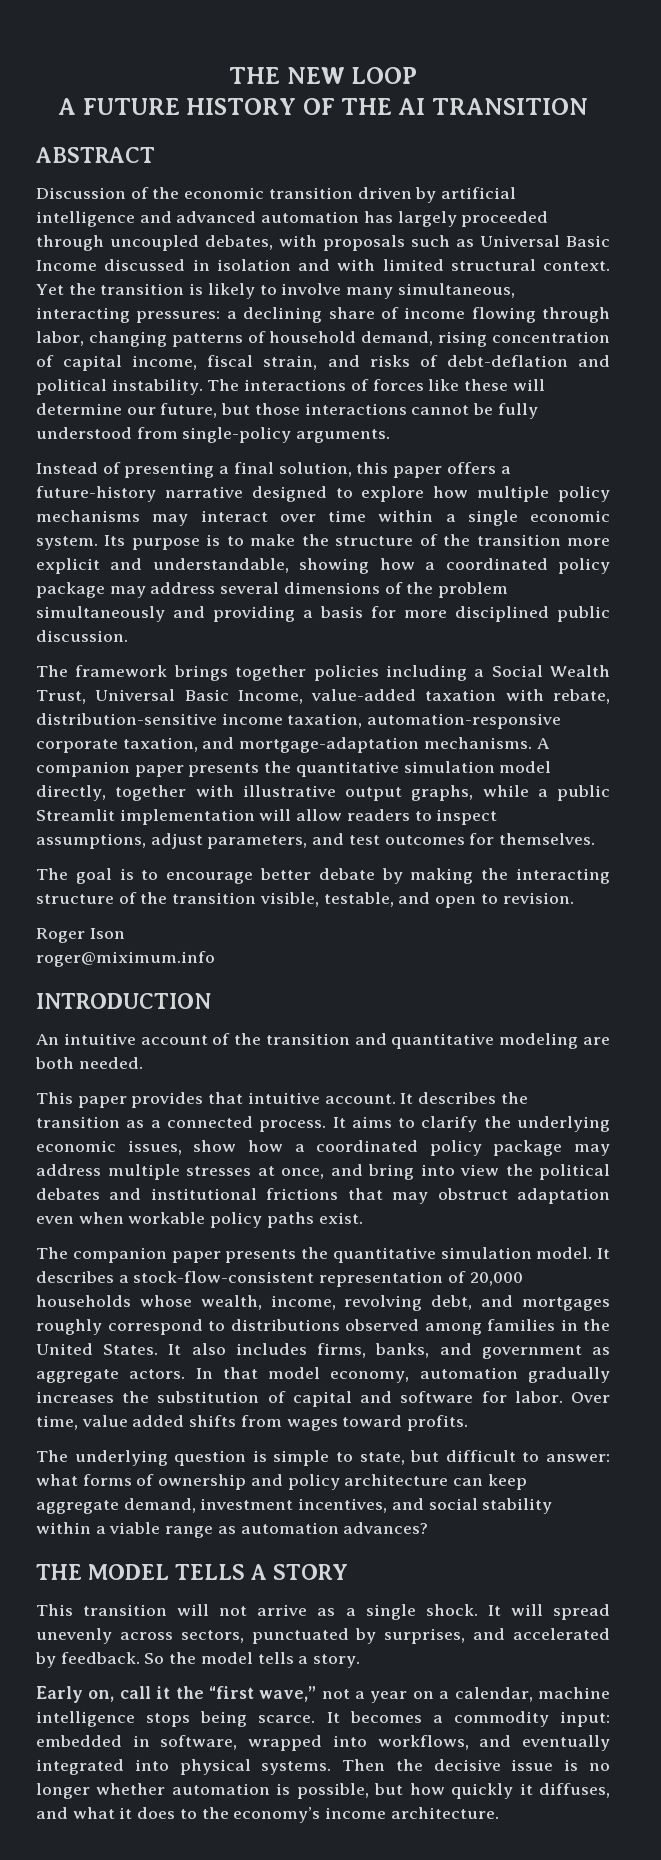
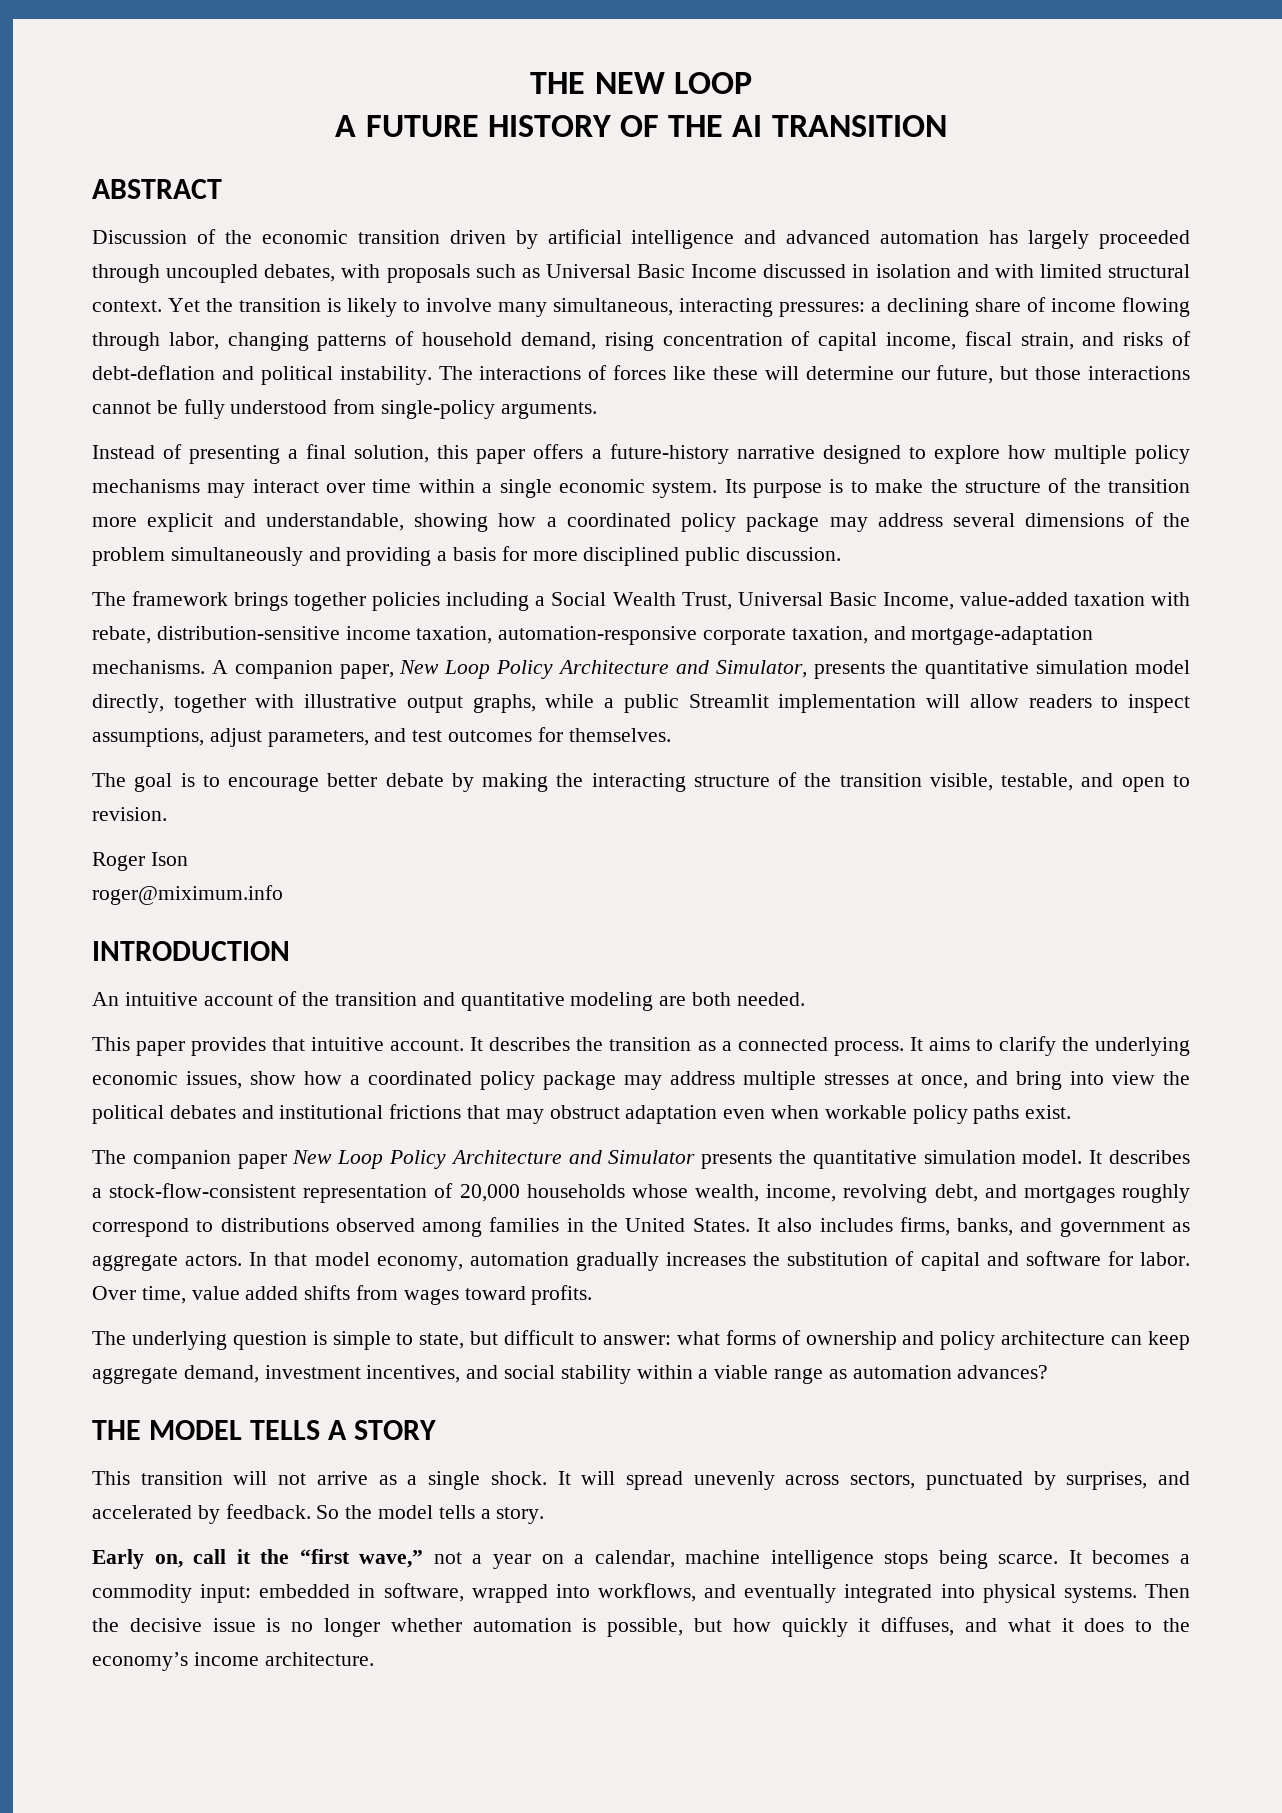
- A companion paper presents the quantitative simulation model directly, together with illustrative output graphs, while a public Streamlit implementation will allow readers to inspect assumptions, adjust parameters, and test outcomes for themselves.
+ A companion paper, New Loop Policy Architecture and Simulator, presents the quantitative simulation model directly, together with illustrative output graphs, while a public Streamlit implementation will allow readers to inspect assumptions, adjust parameters, and test outcomes for themselves.
- The companion paper presents the quantitative simulation model.
+ The companion paper New Loop Policy Architecture and Simulator presents the quantitative simulation model.

